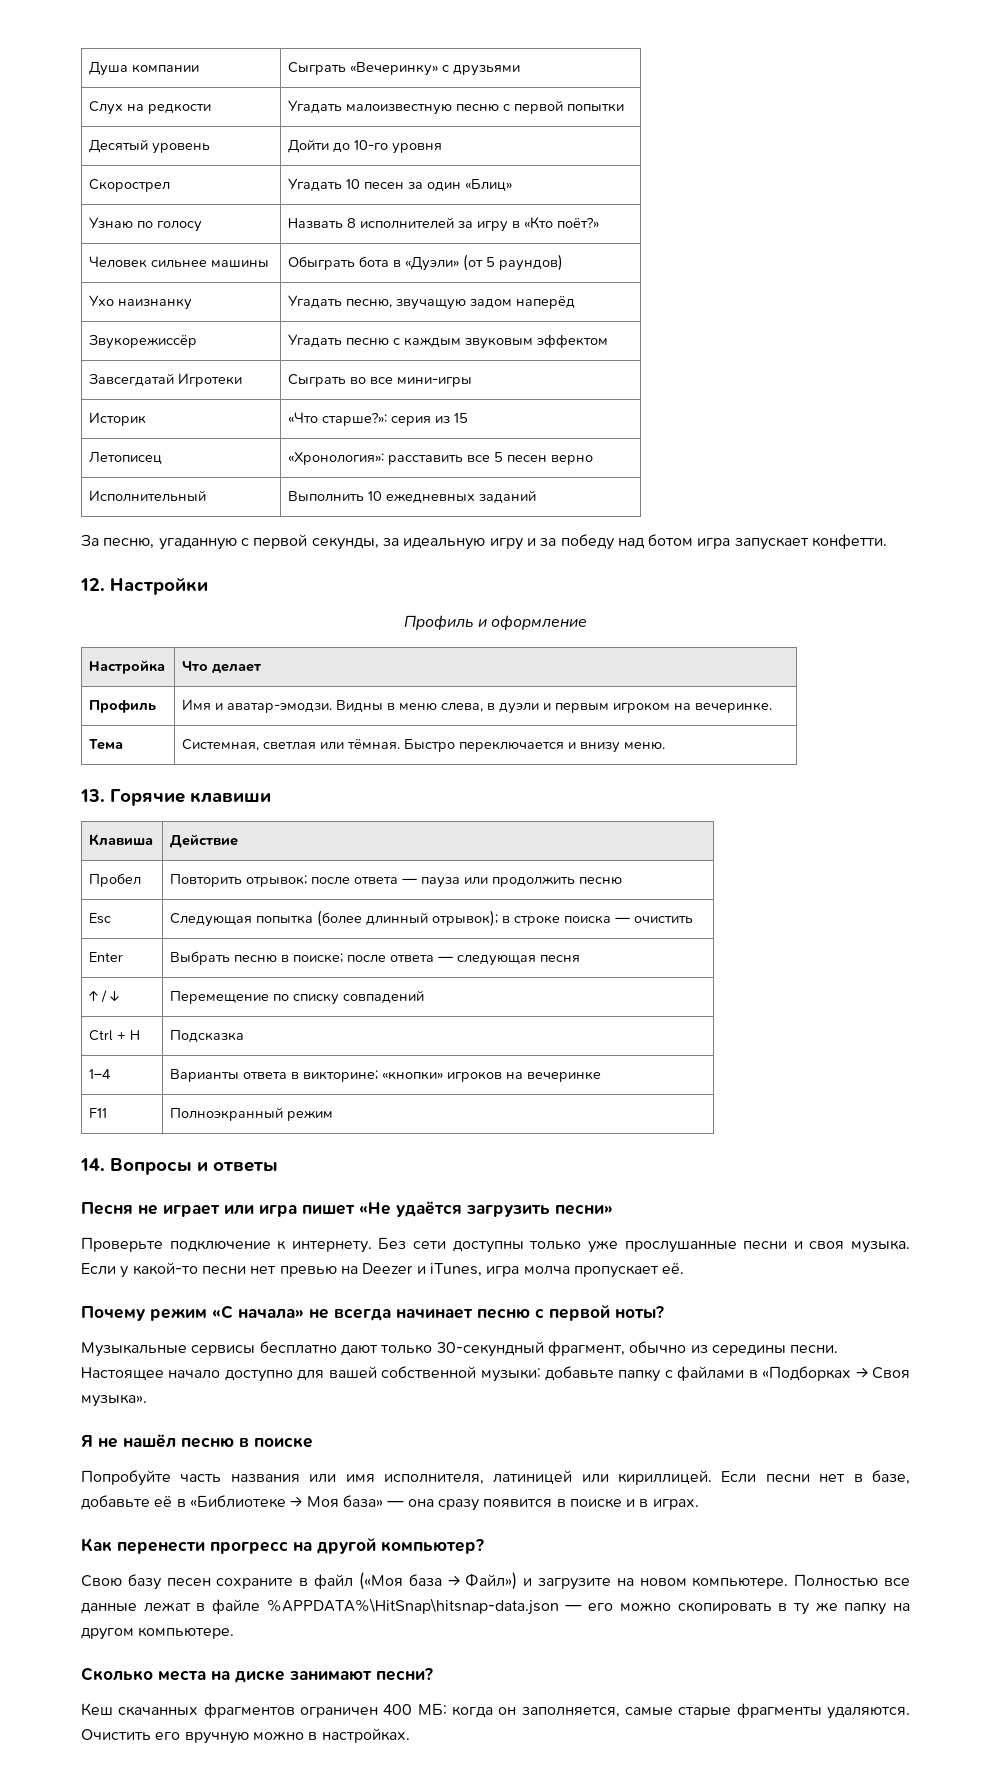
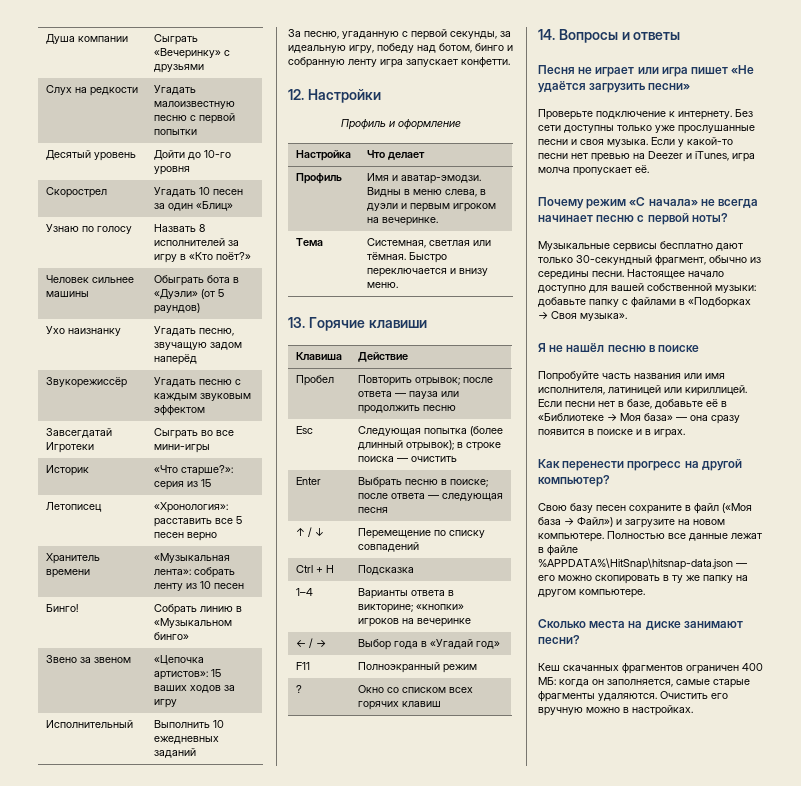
+ Хранитель времени | «Музыкальная лента»: собрать ленту из 10 песен
+ Бинго! | Собрать линию в «Музыкальном бинго»
+ Звено за звеном | «Цепочка артистов»: 15 ваших ходов за игру
- За песню, угаданную с первой секунды, за идеальную игру и за победу над ботом игра запускает конфетти.
+ За песню, угаданную с первой секунды, за идеальную игру, победу над ботом, бинго и собранную ленту игра запускает конфетти.
+ ← / → | Выбор года в «Угадай год»
  F11 | Полноэкранный режим
+ ? | Окно со списком всех горячих клавиш

